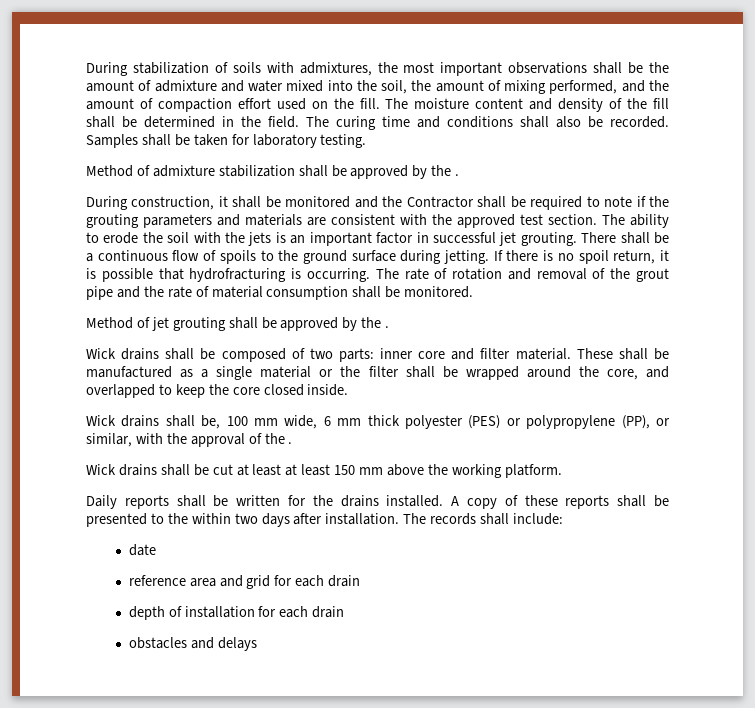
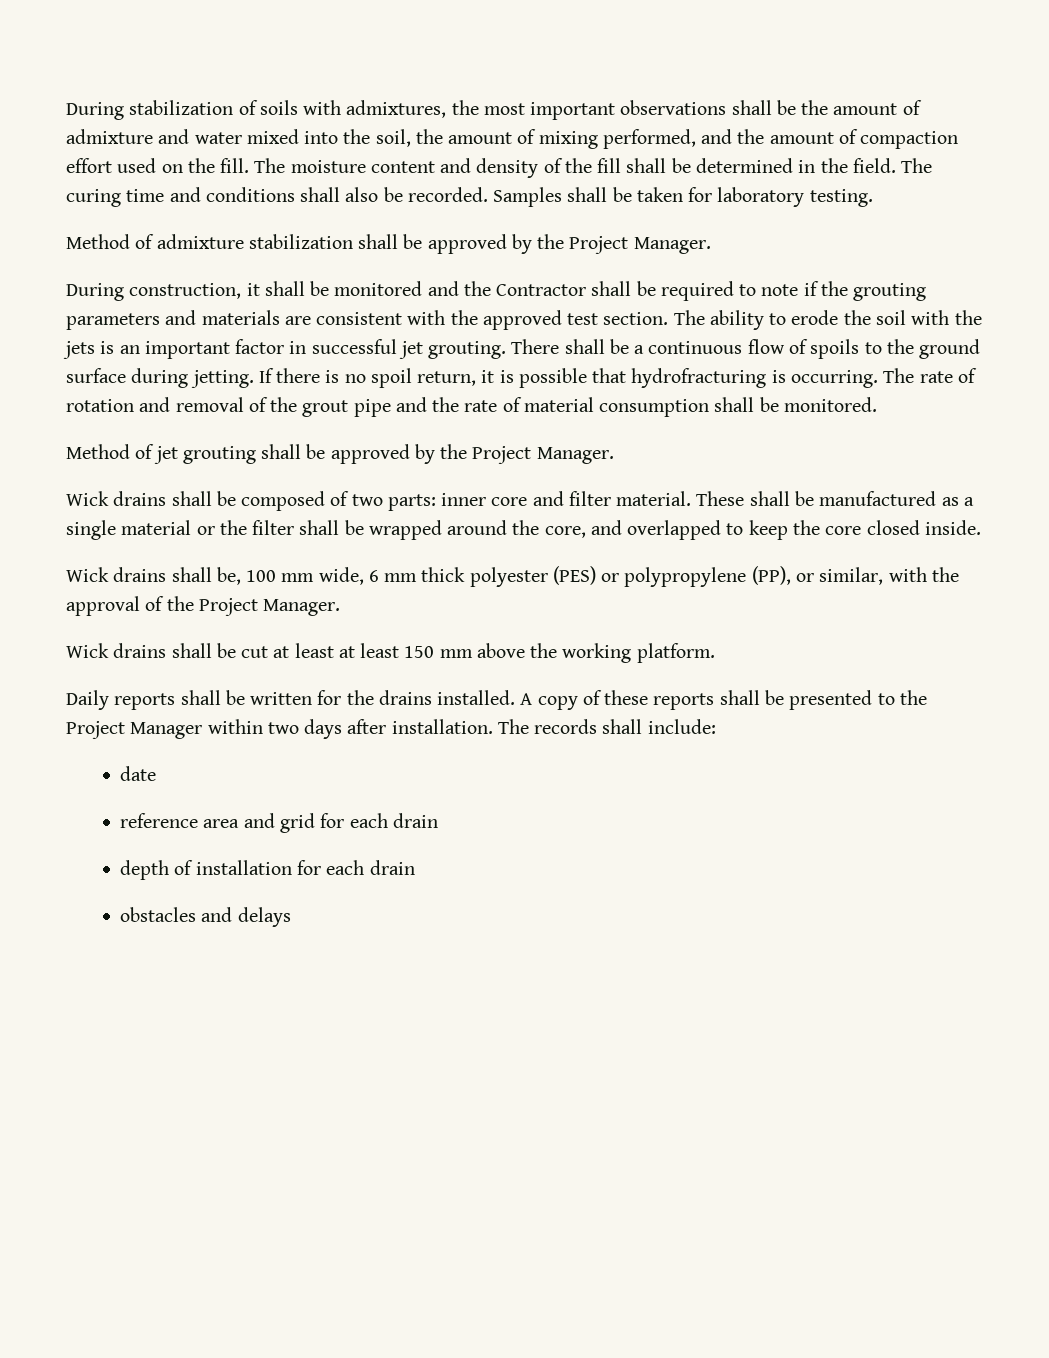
- Method of admixture stabilization shall be approved by the .
+ Method of admixture stabilization shall be approved by the Project Manager.
- Method of jet grouting shall be approved by the .
+ Method of jet grouting shall be approved by the Project Manager.
- Wick drains shall be, 100 mm wide, 6 mm thick polyester (PES) or polypropylene (PP), or similar, with the approval of the .
+ Wick drains shall be, 100 mm wide, 6 mm thick polyester (PES) or polypropylene (PP), or similar, with the approval of the Project Manager.
- A copy of these reports shall be presented to the within two days after installation.
+ A copy of these reports shall be presented to the Project Manager within two days after installation.

